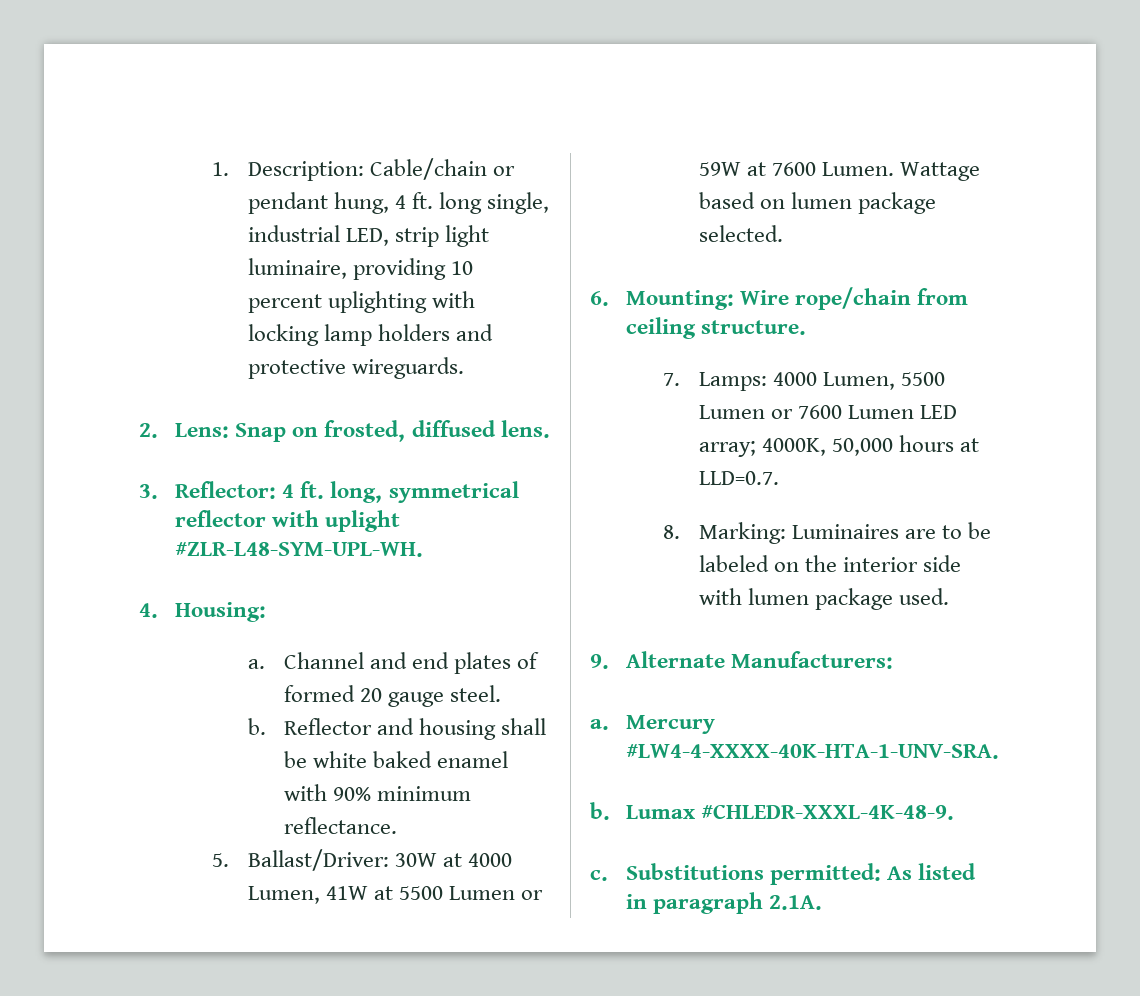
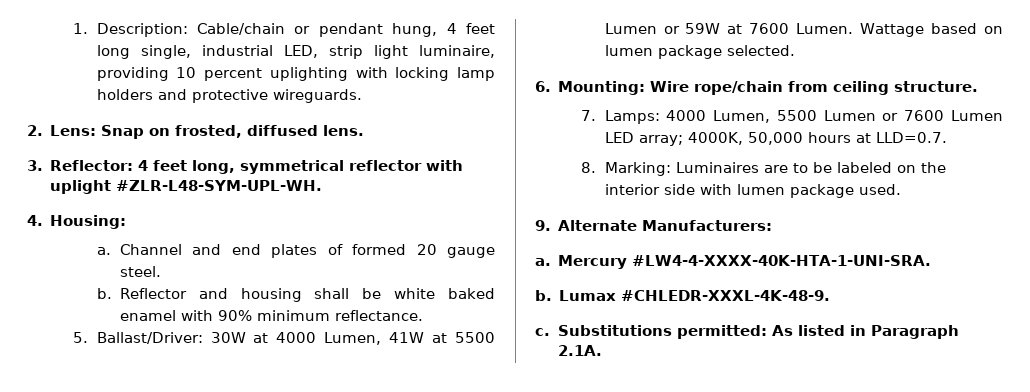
- 1. Description: Cable/chain or pendant hung, 4 ft. long single, industrial LED, strip light luminaire, providing 10 percent uplighting with locking lamp holders and protective wireguards.
+ 1. Description: Cable/chain or pendant hung, 4 feet long single, industrial LED, strip light luminaire, providing 10 percent uplighting with locking lamp holders and protective wireguards.
- 3. Reflector: 4 ft. long, symmetrical reflector with uplight #ZLR-L48-SYM-UPL-WH.
+ 3. Reflector: 4 feet long, symmetrical reflector with uplight #ZLR-L48-SYM-UPL-WH.
- Mercury #LW4-4-XXXX-40K-HTA-1-UNV-SRA.
+ Mercury #LW4-4-XXXX-40K-HTA-1-UNI-SRA.
- Substitutions permitted: As listed in paragraph 2.1A.
+ Substitutions permitted: As listed in Paragraph 2.1A.

